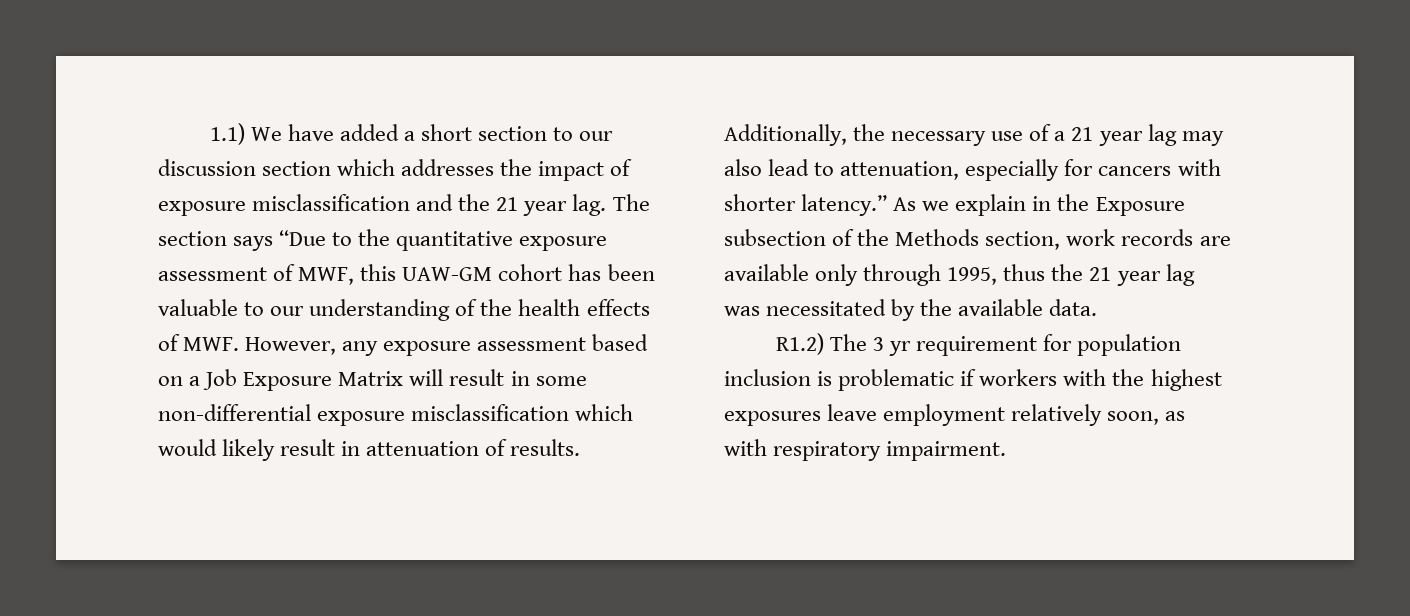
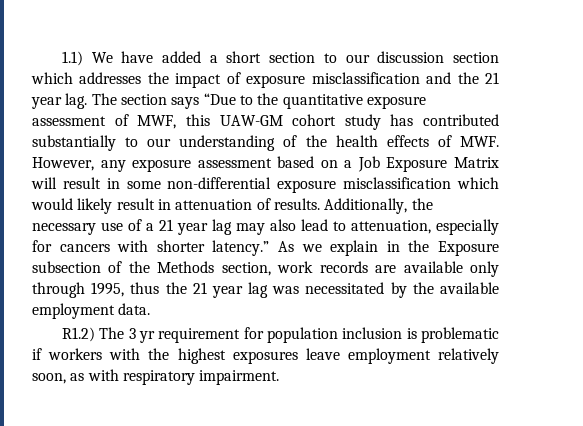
- The section says “Due to the quantitative exposure assessment of MWF, this UAW-GM cohort has been valuable to our understanding of the health effects of MWF. However, any exposure assessment based on a Job Exposure Matrix will result in some non-differential exposure misclassification which would likely result in attenuation of results.
+ The section says “Due to the quantitative exposure assessment of MWF, this UAW-GM cohort study has contributed substantially to our understanding of the health effects of MWF. However, any exposure assessment based on a Job Exposure Matrix will result in some non-differential exposure misclassification which would likely result in attenuation of results.
- As we explain in the Exposure subsection of the Methods section, work records are available only through 1995, thus the 21 year lag was necessitated by the available data.
+ As we explain in the Exposure subsection of the Methods section, work records are available only through 1995, thus the 21 year lag was necessitated by the available employment data.

